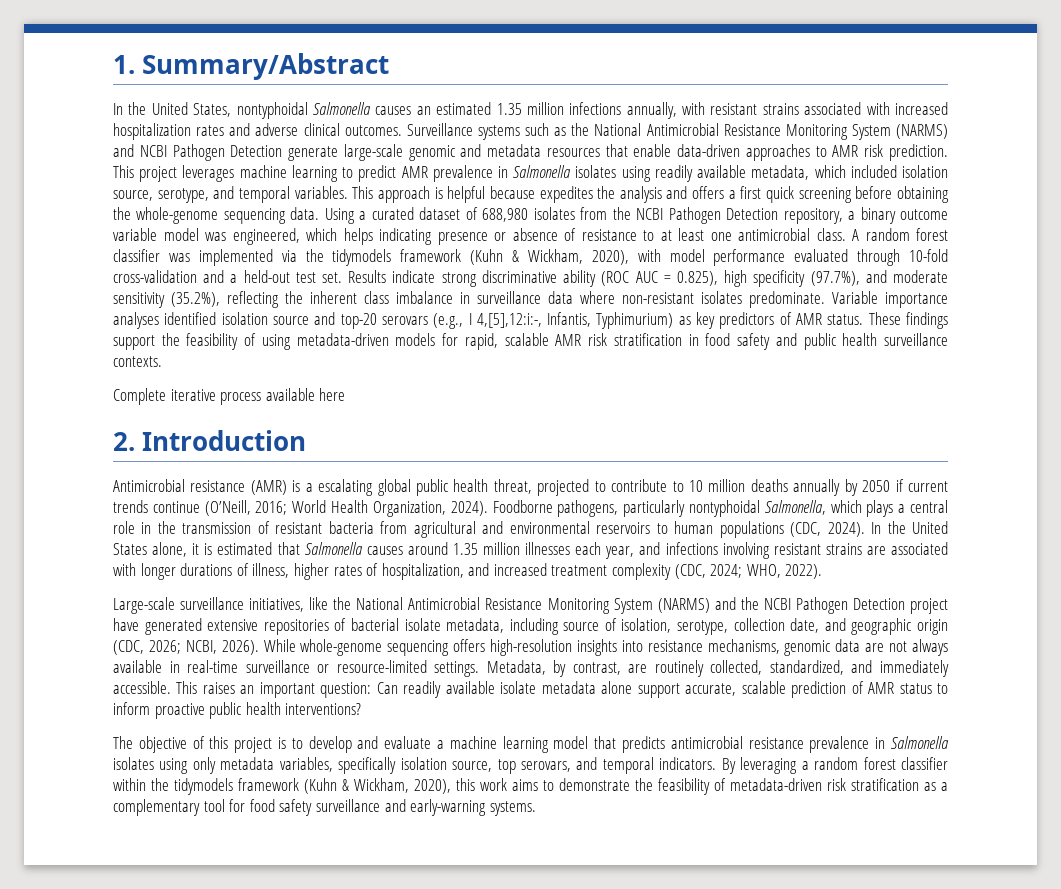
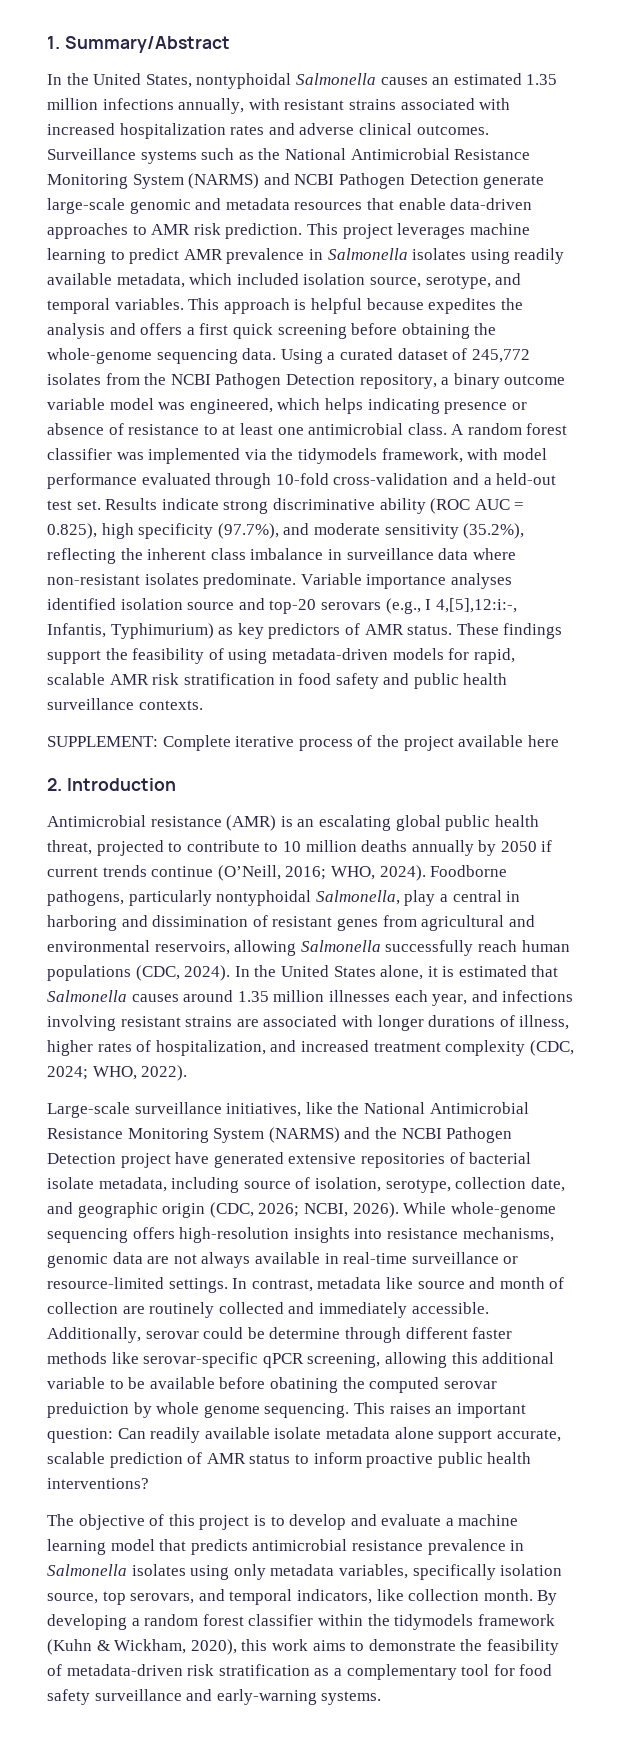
- Using a curated dataset of 688,980 isolates from the NCBI Pathogen Detection repository, a binary outcome variable model was engineered, which helps indicating presence or absence of resistance to at least one antimicrobial class.
+ Using a curated dataset of 245,772 isolates from the NCBI Pathogen Detection repository, a binary outcome variable model was engineered, which helps indicating presence or absence of resistance to at least one antimicrobial class.
- A random forest classifier was implemented via the tidymodels framework (Kuhn & Wickham, 2020), with model performance evaluated through 10-fold cross-validation and a held-out test set.
+ A random forest classifier was implemented via the tidymodels framework, with model performance evaluated through 10-fold cross-validation and a held-out test set.
- Complete iterative process available here
+ SUPPLEMENT: Complete iterative process of the project available here
- Antimicrobial resistance (AMR) is a escalating global public health threat, projected to contribute to 10 million deaths annually by 2050 if current trends continue (O’Neill, 2016; World Health Organization, 2024).
+ Antimicrobial resistance (AMR) is an escalating global public health threat, projected to contribute to 10 million deaths annually by 2050 if current trends continue (O’Neill, 2016; WHO, 2024).
- Foodborne pathogens, particularly nontyphoidal Salmonella, which plays a central role in the transmission of resistant bacteria from agricultural and environmental reservoirs to human populations (CDC, 2024).
+ Foodborne pathogens, particularly nontyphoidal Salmonella, play a central in harboring and dissimination of resistant genes from agricultural and environmental reservoirs, allowing Salmonella successfully reach human populations (CDC, 2024).
- Metadata, by contrast, are routinely collected, standardized, and immediately accessible.
+ In contrast, metadata like source and month of collection are routinely collected and immediately accessible. Additionally, serovar could be determine through different faster methods like serovar-specific qPCR screening, allowing this additional variable to be available before obatining the computed serovar preduiction by whole genome sequencing.
- The objective of this project is to develop and evaluate a machine learning model that predicts antimicrobial resistance prevalence in Salmonella isolates using only metadata variables, specifically isolation source, top serovars, and temporal indicators. By leveraging a random forest classifier within the tidymodels framework (Kuhn & Wickham, 2020), this work aims to demonstrate the feasibility of metadata-driven risk stratification as a complementary tool for food safety surveillance and early-warning systems.
+ The objective of this project is to develop and evaluate a machine learning model that predicts antimicrobial resistance prevalence in Salmonella isolates using only metadata variables, specifically isolation source, top serovars, and temporal indicators, like collection month. By developing a random forest classifier within the tidymodels framework (Kuhn & Wickham, 2020), this work aims to demonstrate the feasibility of metadata-driven risk stratification as a complementary tool for food safety surveillance and early-warning systems.

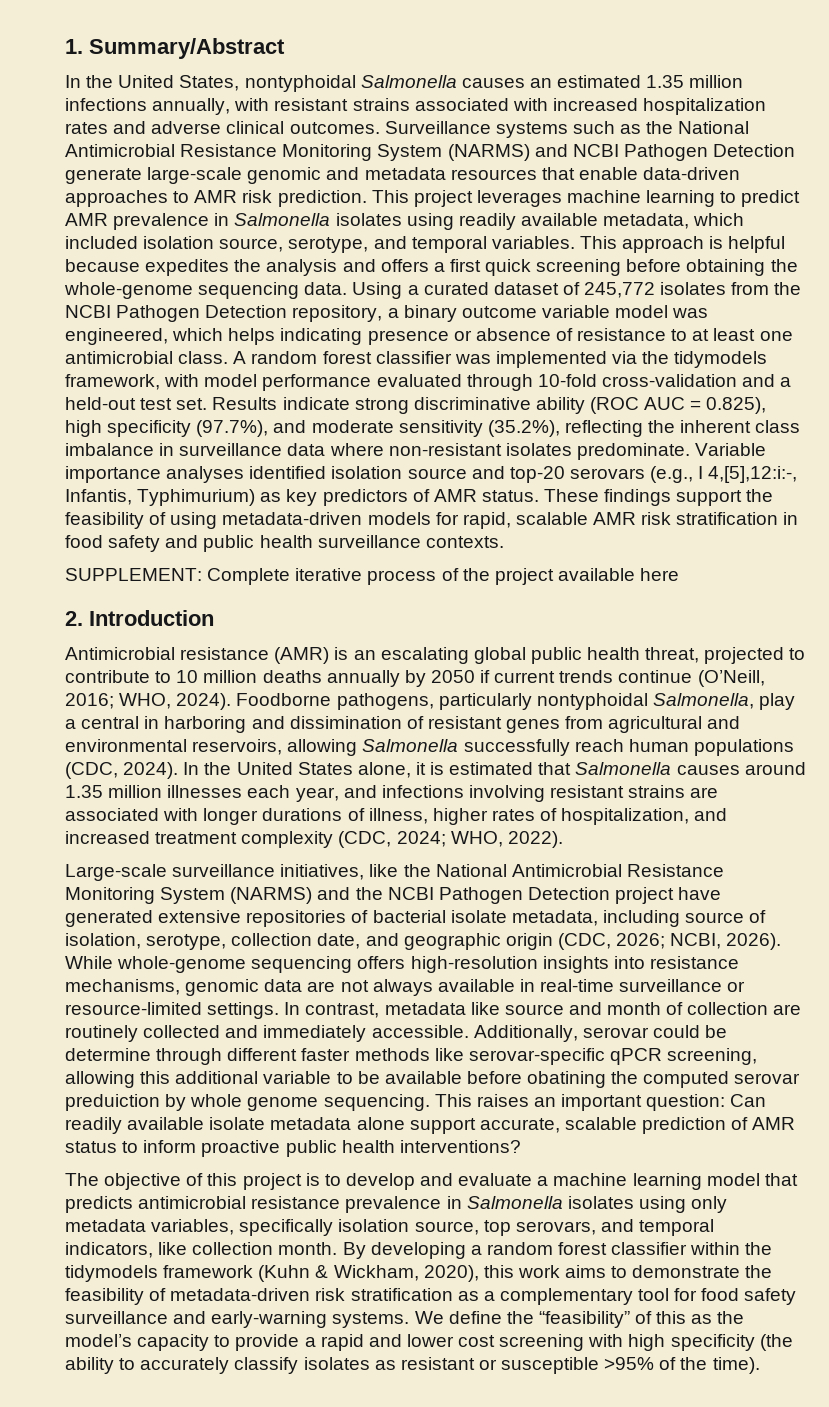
+ We define the “feasibility” of this as the model’s capacity to provide a rapid and lower cost screening with high specificity (the ability to accurately classify isolates as resistant or susceptible >95% of the time).

